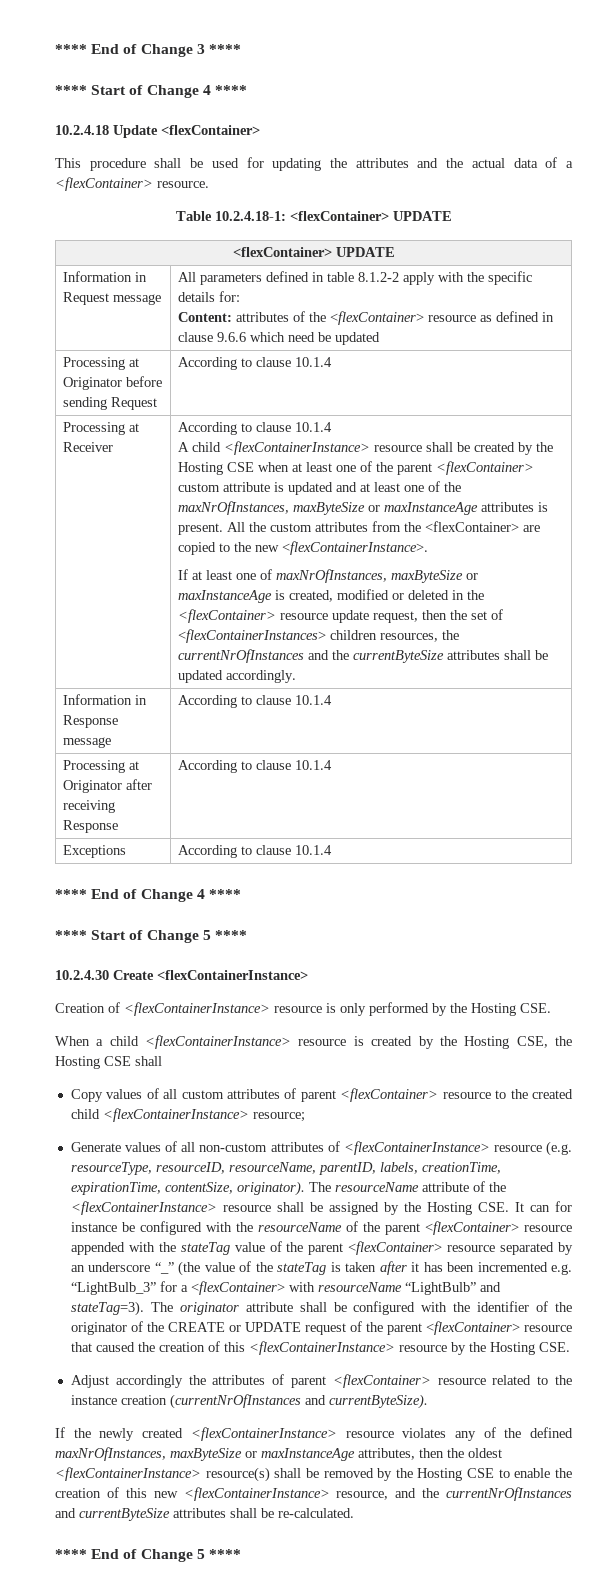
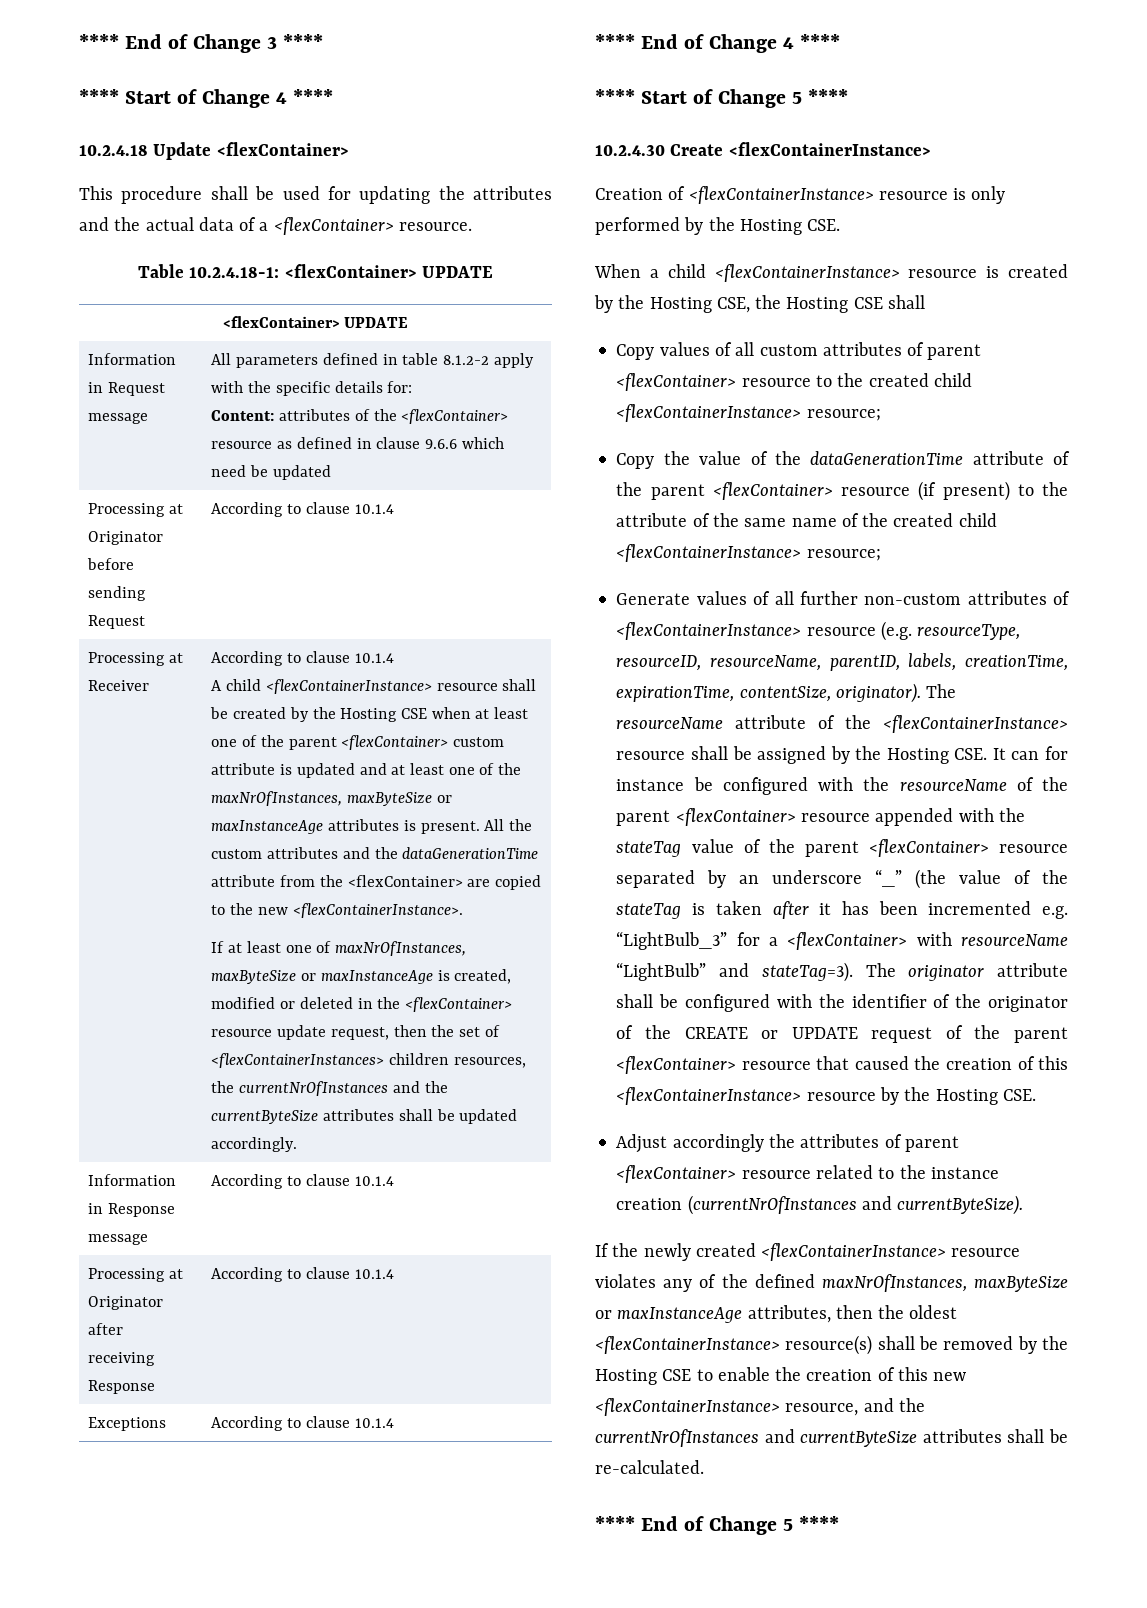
- All the custom attributes from the <flexContainer> are copied to the new <flexContainerInstance>.
+ All the custom attributes and the dataGenerationTime attribute from the <flexContainer> are copied to the new <flexContainerInstance>.
+ Copy the value of the dataGenerationTime attribute of the parent <flexContainer> resource (if present) to the attribute of the same name of the created child <flexContainerInstance> resource;
- Generate values of all non-custom attributes of <flexContainerInstance> resource (e.g. resourceType, resourceID, resourceName, parentID, labels, creationTime, expirationTime, contentSize, originator).
+ Generate values of all further non-custom attributes of <flexContainerInstance> resource (e.g. resourceType, resourceID, resourceName, parentID, labels, creationTime, expirationTime, contentSize, originator).

